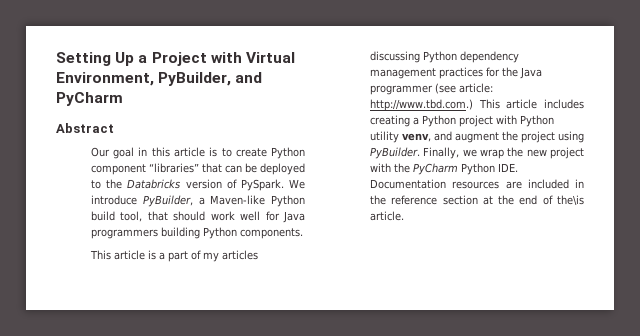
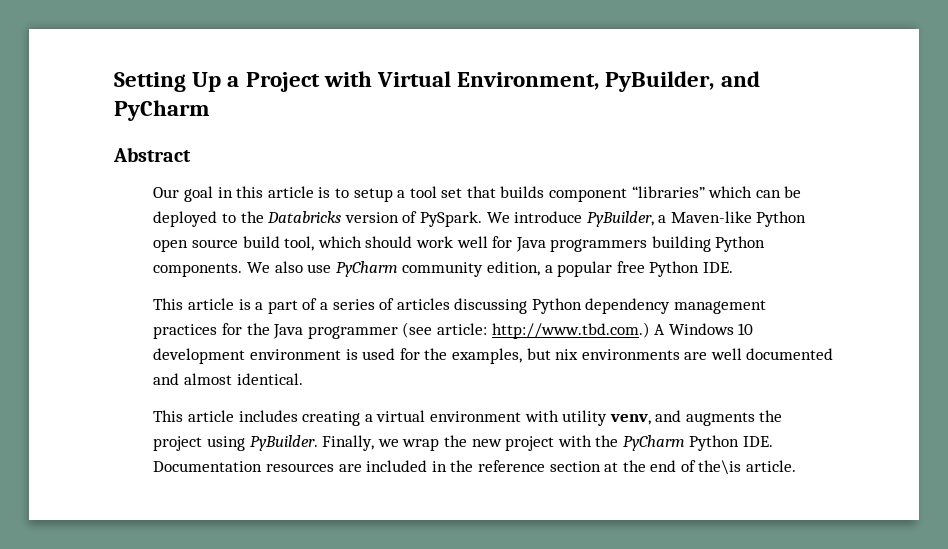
- Our goal in this article is to create Python component “libraries” that can be deployed to the Databricks version of PySpark.
+ Our goal in this article is to setup a tool set that builds component “libraries” which can be deployed to the Databricks version of PySpark.
- We introduce PyBuilder, a Maven-like Python build tool, that should work well for Java programmers building Python components.
+ We introduce PyBuilder, a Maven-like Python open source build tool, which should work well for Java programmers building Python components. We also use PyCharm community edition, a popular free Python IDE.
- This article is a part of my articles discussing Python dependency management practices for the Java programmer (see article: http://www.tbd.com.) This article includes creating a Python project with Python utility venv, and augment the project using PyBuilder.
+ This article is a part of a series of articles discussing Python dependency management practices for the Java programmer (see article: http://www.tbd.com.) A Windows 10 development environment is used for the examples, but nix environments are well documented and almost identical.
+ This article includes creating a virtual environment with utility venv, and augments the project using PyBuilder.

